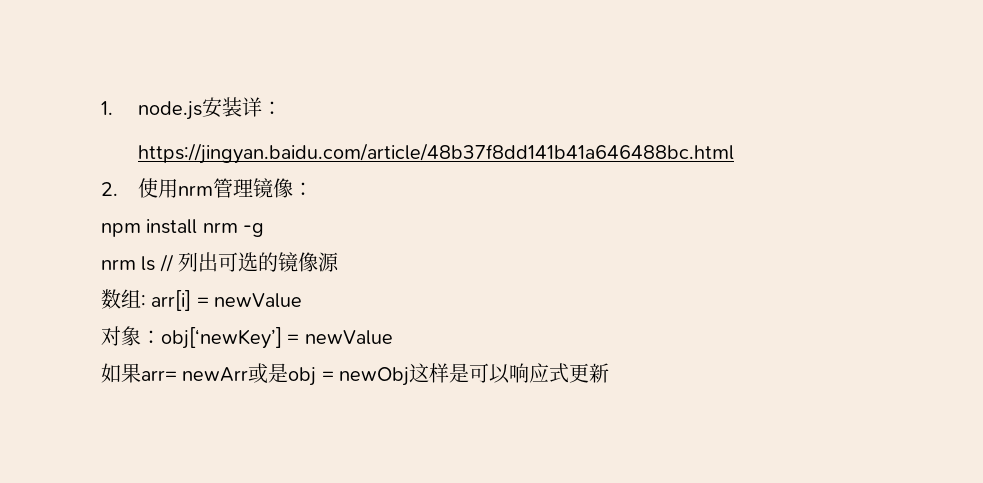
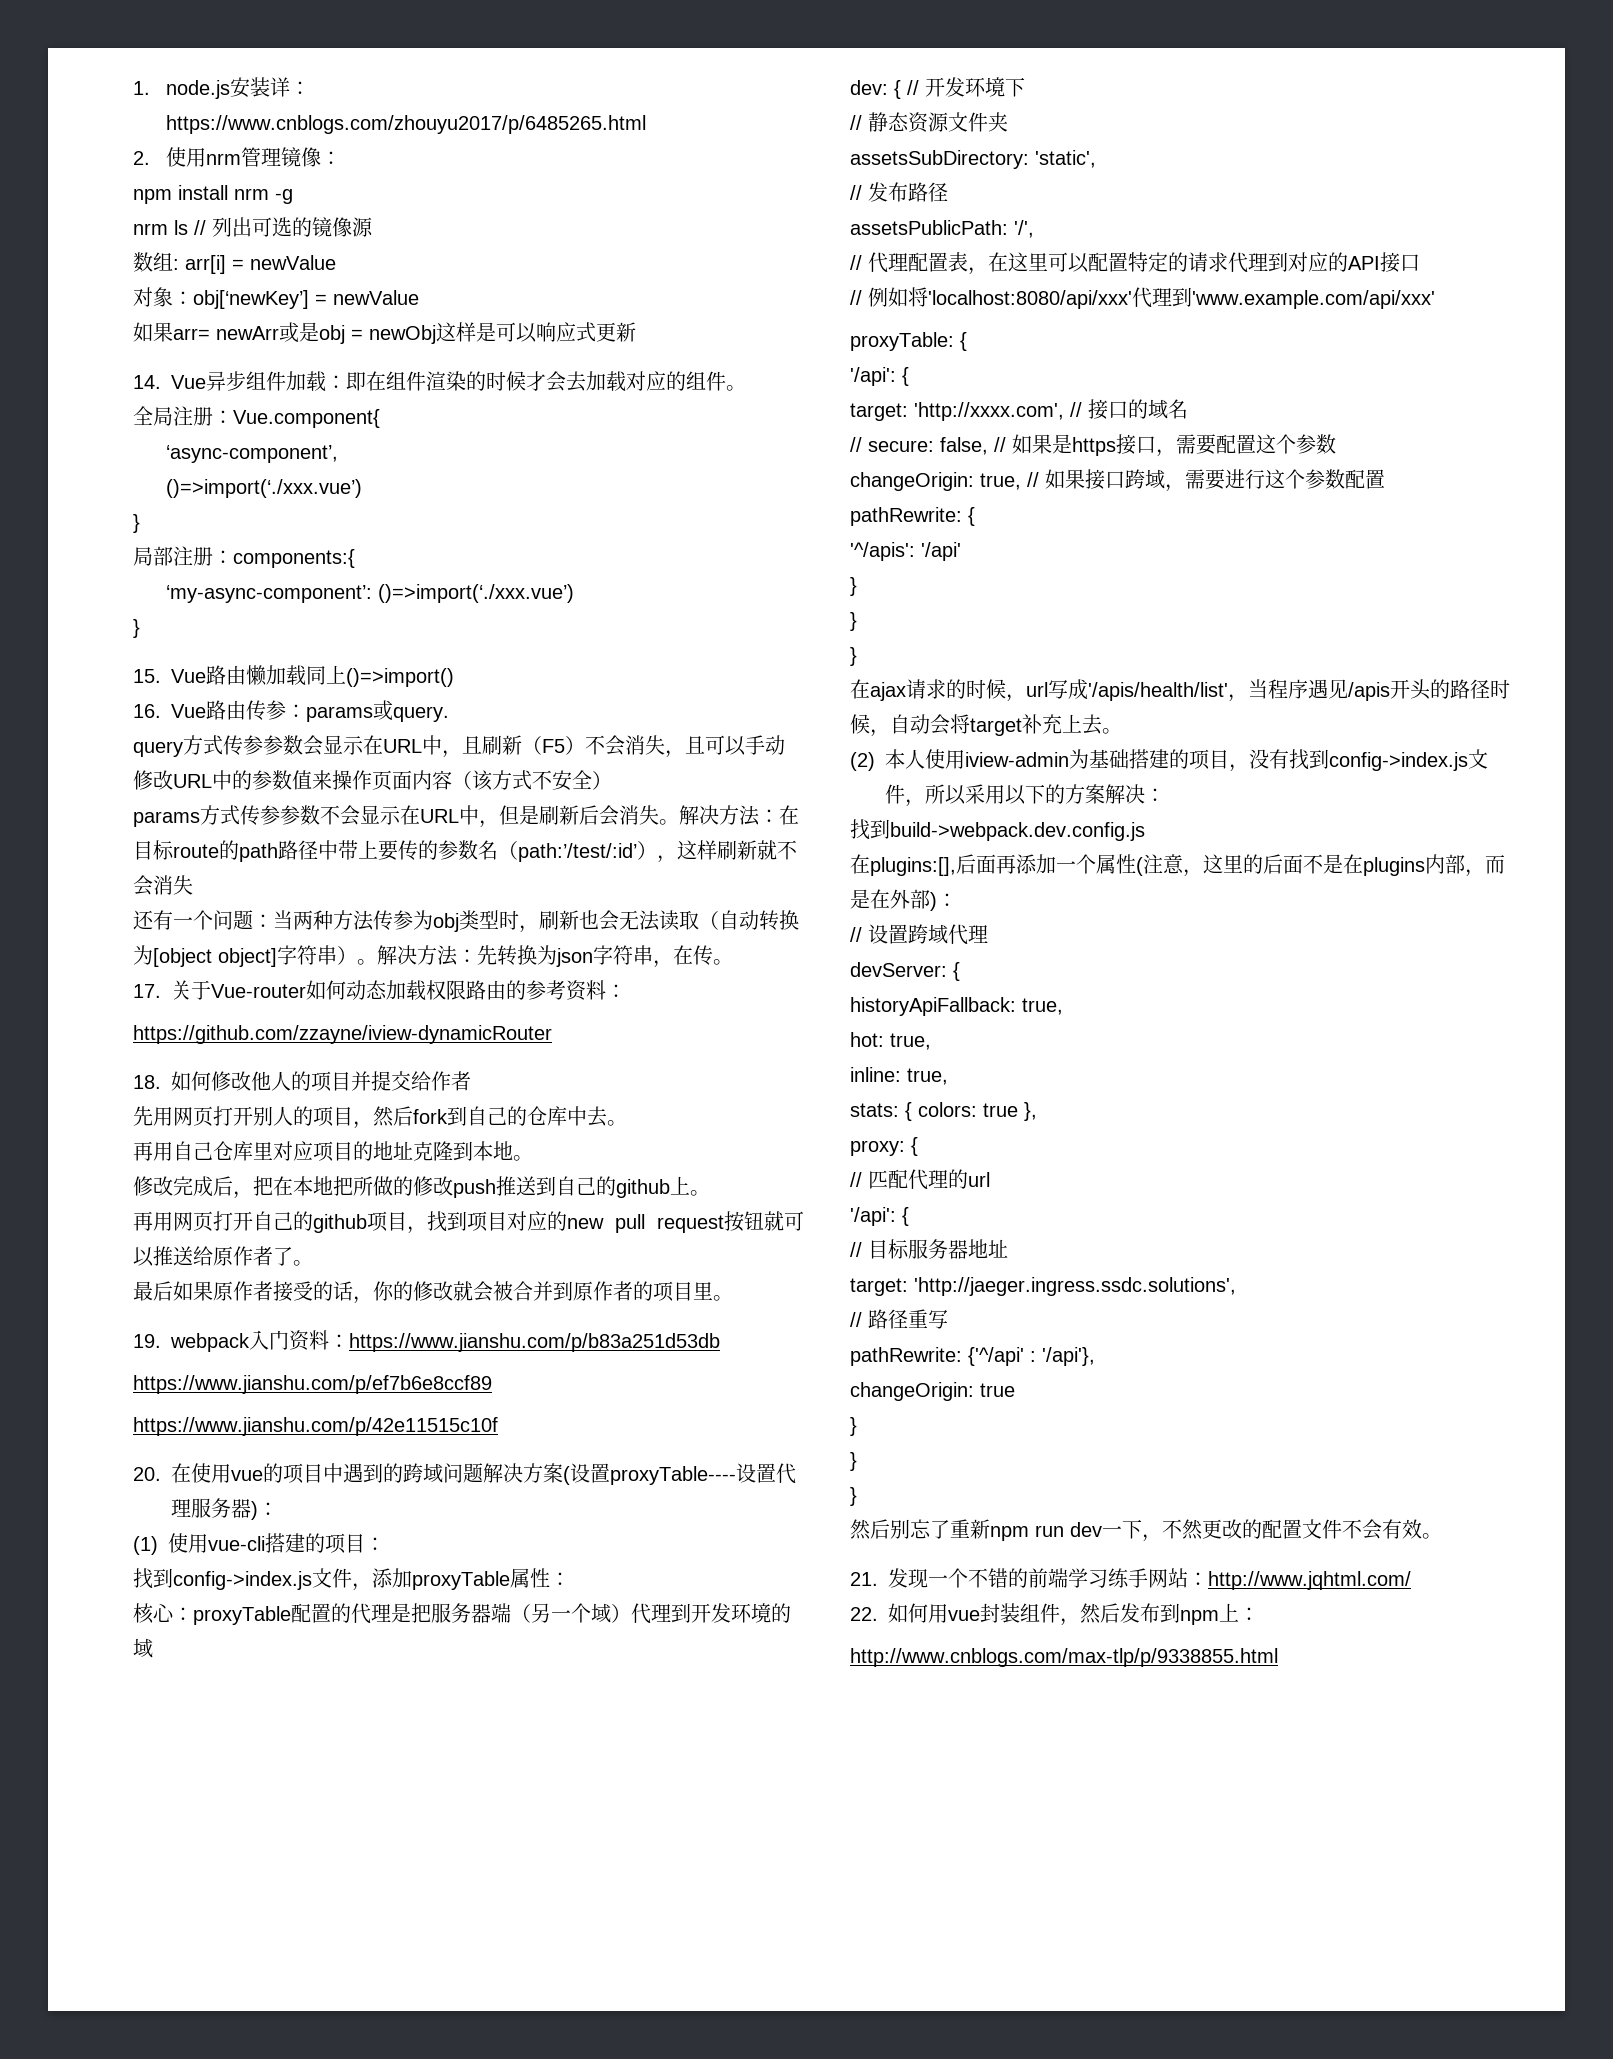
- https://jingyan.baidu.com/article/48b37f8dd141b41a646488bc.html
+ https://www.cnblogs.com/zhouyu2017/p/6485265.html
+ 14. Vue异步组件加载：即在组件渲染的时候才会去加载对应的组件。
+ 全局注册：Vue.component{
+ ‘async-component’,
+ ()=>import(‘./xxx.vue’)
+ }
+ 局部注册：components:{
+ ‘my-async-component’: ()=>import(‘./xxx.vue’)
+ }
+ 15. Vue路由懒加载同上()=>import()
+ 16. Vue路由传参：params或query.
+ query方式传参参数会显示在URL中，且刷新（F5）不会消失，且可以手动修改URL中的参数值来操作页面内容（该方式不安全）
+ params方式传参参数不会显示在URL中，但是刷新后会消失。解决方法：在目标route的path路径中带上要传的参数名（path:’/test/:id’），这样刷新就不会消失
+ 还有一个问题：当两种方法传参为obj类型时，刷新也会无法读取（自动转换为[object object]字符串）。解决方法：先转换为json字符串，在传。
+ 17.关于Vue-router如何动态加载权限路由的参考资料：
+ https://github.com/zzayne/iview-dynamicRouter
+ 18.如何修改他人的项目并提交给作者
+ 先用网页打开别人的项目，然后fork到自己的仓库中去。
+ 再用自己仓库里对应项目的地址克隆到本地。
+ 修改完成后，把在本地把所做的修改push推送到自己的github上。
+ 再用网页打开自己的github项目，找到项目对应的new pull request按钮就可以推送给原作者了。
+ 最后如果原作者接受的话，你的修改就会被合并到原作者的项目里。
+ 19. webpack入门资料：https://www.jianshu.com/p/b83a251d53db
+ https://www.jianshu.com/p/ef7b6e8ccf89
+ https://www.jianshu.com/p/42e11515c10f
+ 20.在使用vue的项目中遇到的跨域问题解决方案(设置proxyTable----设置代理服务器)：
+ (1)使用vue-cli搭建的项目：
+ 找到config->index.js文件，添加proxyTable属性：
+ 核心：proxyTable配置的代理是把服务器端（另一个域）代理到开发环境的域
+ dev: { // 开发环境下
+ // 静态资源文件夹
+ assetsSubDirectory: 'static',
+ // 发布路径
+ assetsPublicPath: '/',
+ // 代理配置表，在这里可以配置特定的请求代理到对应的API接口
+ // 例如将'localhost:8080/api/xxx'代理到'www.example.com/api/xxx'
+ proxyTable: {
+ '/api': {
+ target: 'http://xxxx.com', // 接口的域名
+ // secure: false, // 如果是https接口，需要配置这个参数
+ changeOrigin: true, // 如果接口跨域，需要进行这个参数配置
+ pathRewrite: {
+ '^/apis': '/api'
+ }
+ }
+ }
+ 在ajax请求的时候，url写成'/apis/health/list'，当程序遇见/apis开头的路径时候，自动会将target补充上去。
+ (2)本人使用iview-admin为基础搭建的项目，没有找到config->index.js文件，所以采用以下的方案解决：
+ 找到build->webpack.dev.config.js
+ 在plugins:[],后面再添加一个属性(注意，这里的后面不是在plugins内部，而是在外部)：
+ // 设置跨域代理
+ devServer: {
+ historyApiFallback: true,
+ hot: true,
+ inline: true,
+ stats: { colors: true },
+ proxy: {
+ // 匹配代理的url
+ '/api': {
+ // 目标服务器地址
+ target: 'http://jaeger.ingress.ssdc.solutions',
+ // 路径重写
+ pathRewrite: {'^/api' : '/api'},
+ changeOrigin: true
+ }
+ }
+ }
+ 然后别忘了重新npm run dev一下，不然更改的配置文件不会有效。
+ 21.发现一个不错的前端学习练手网站：http://www.jqhtml.com/
+ 22.如何用vue封装组件，然后发布到npm上：
+ http://www.cnblogs.com/max-tlp/p/9338855.html

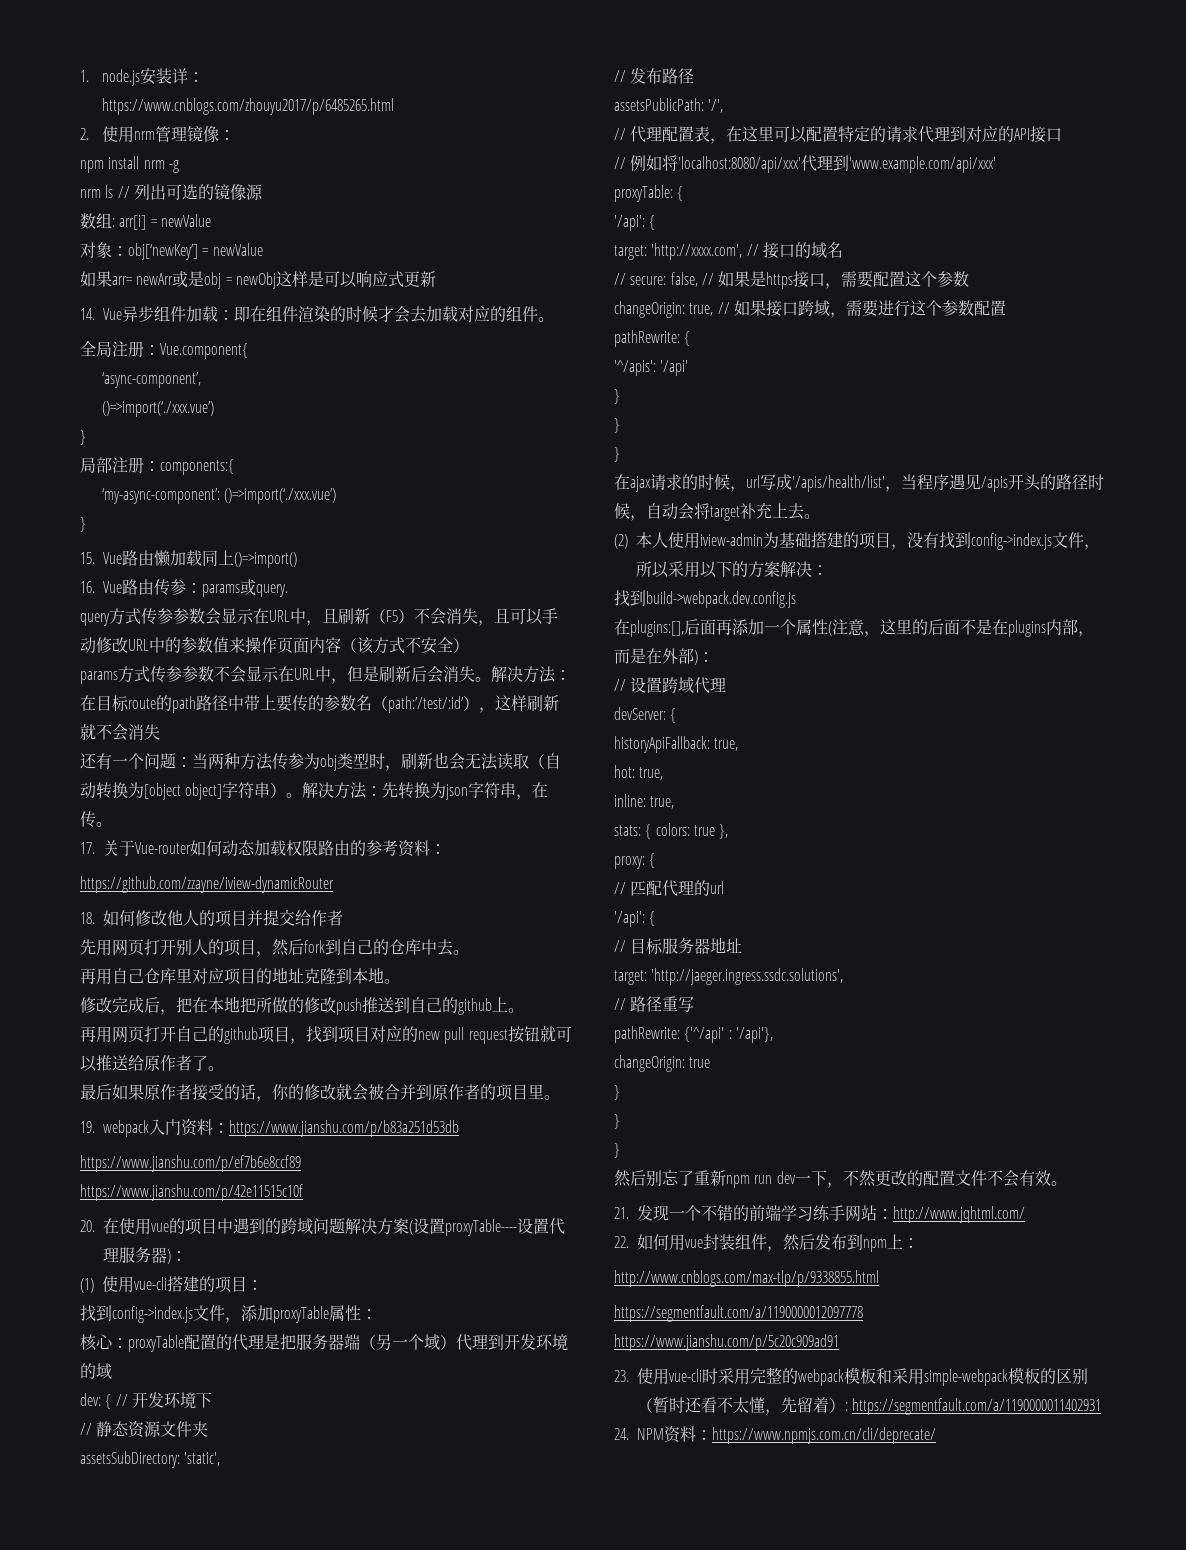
+ https://segmentfault.com/a/1190000012097778
+ https://www.jianshu.com/p/5c20c909ad91
+ 23.使用vue-cli时采用完整的webpack模板和采用simple-webpack模板的区别（暂时还看不太懂，先留着）: https://segmentfault.com/a/1190000011402931
+ 24. NPM资料：https://www.npmjs.com.cn/cli/deprecate/

